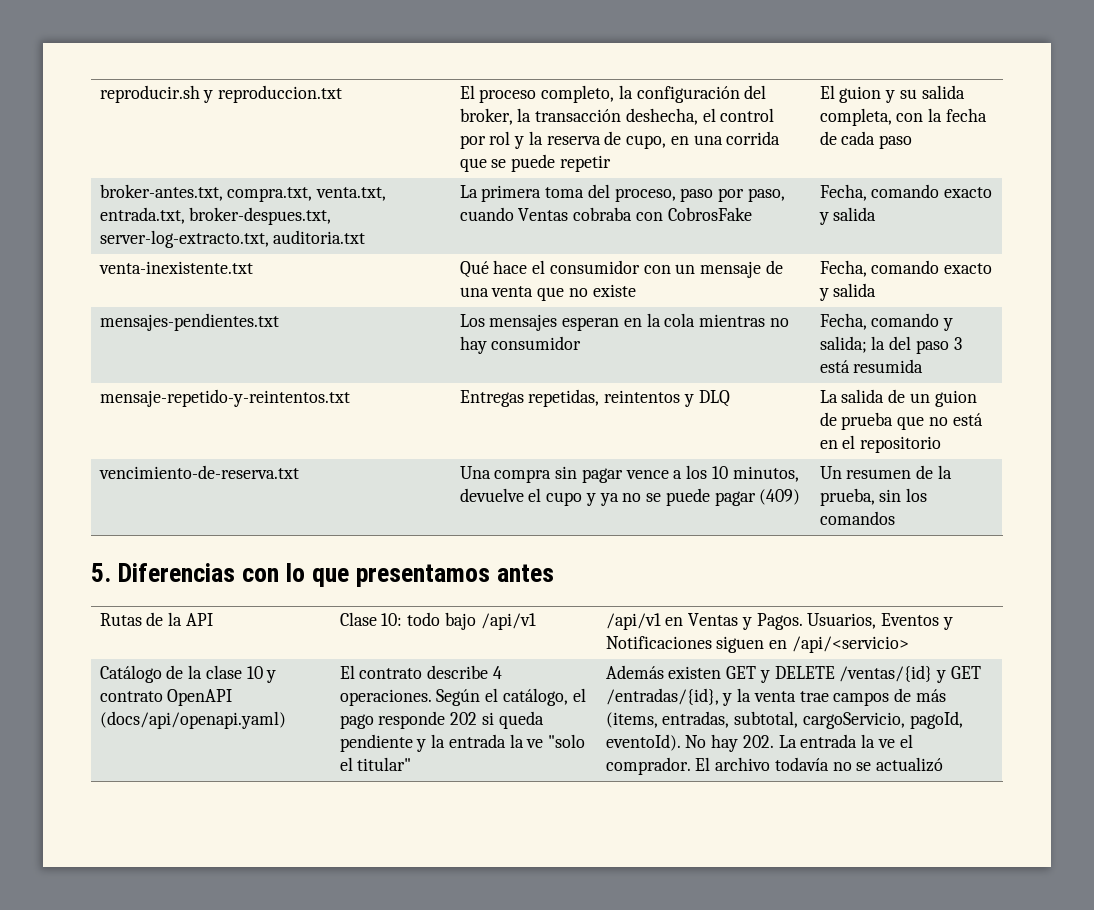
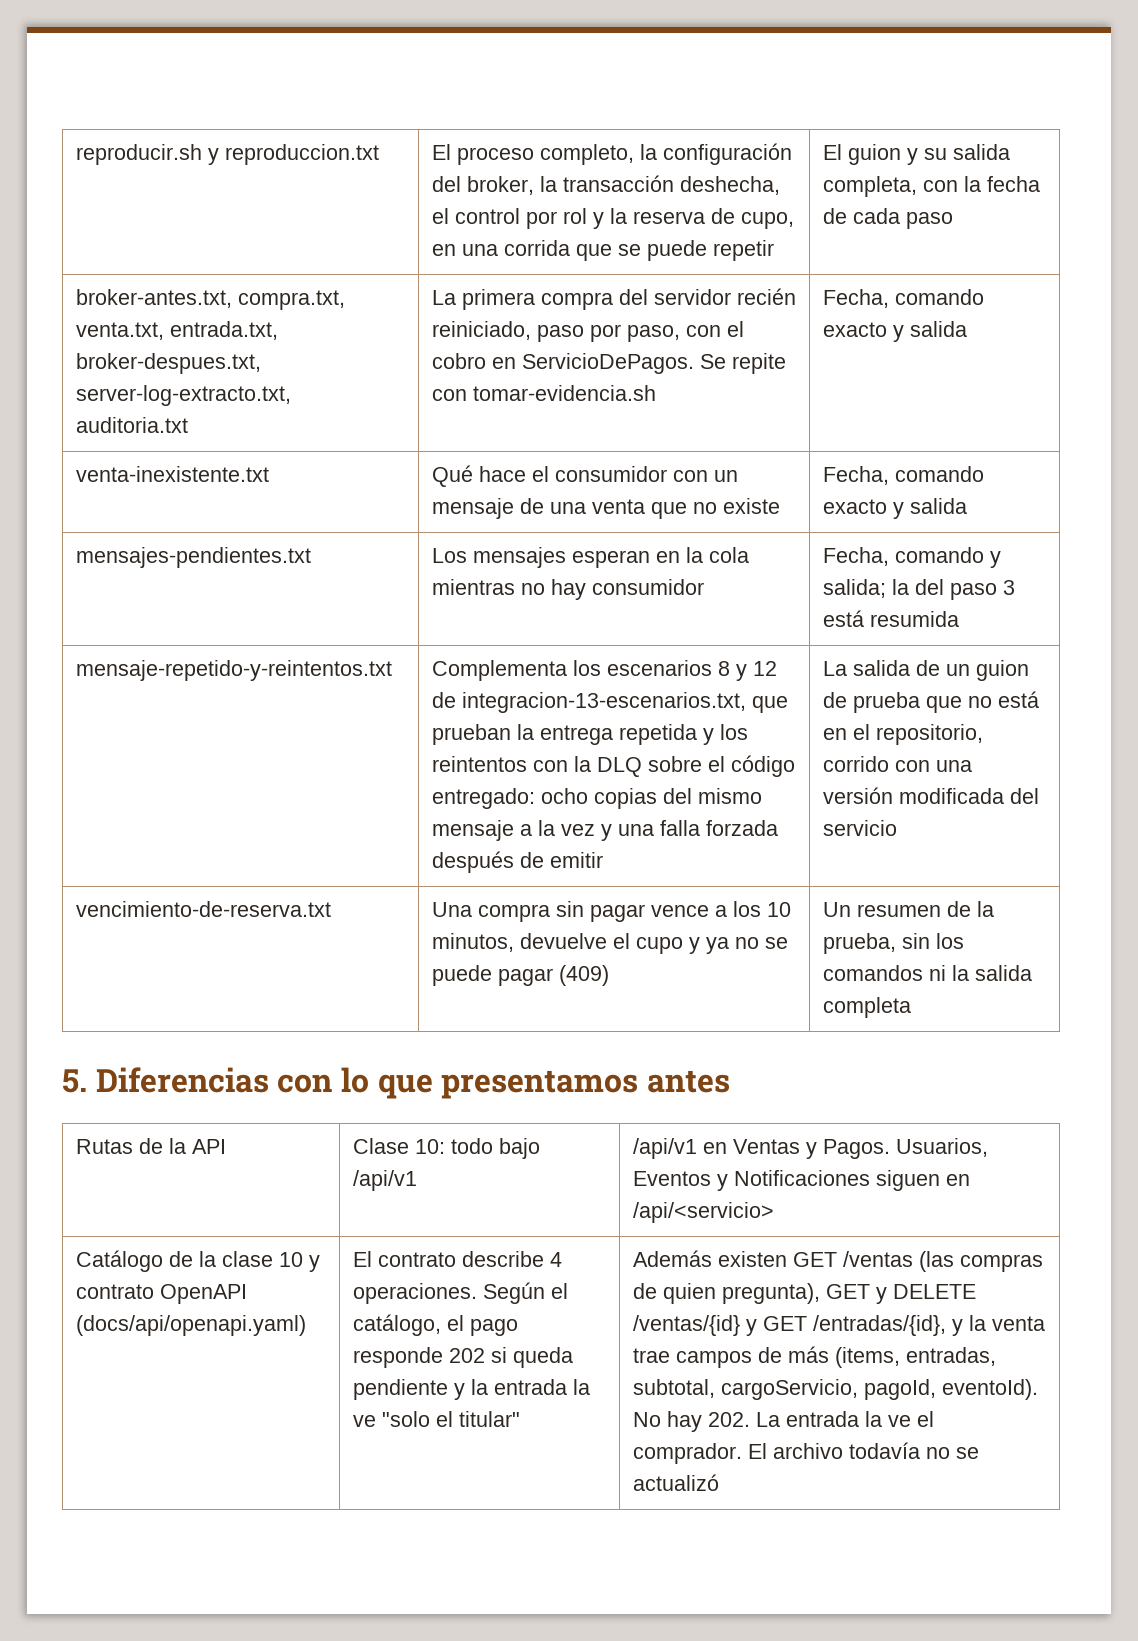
- broker-antes.txt, compra.txt, venta.txt, entrada.txt, broker-despues.txt, server-log-extracto.txt, auditoria.txt | La primera toma del proceso, paso por paso, cuando Ventas cobraba con CobrosFake | Fecha, comando exacto y salida
+ broker-antes.txt, compra.txt, venta.txt, entrada.txt, broker-despues.txt, server-log-extracto.txt, auditoria.txt | La primera compra del servidor recién reiniciado, paso por paso, con el cobro en ServicioDePagos. Se repite con tomar-evidencia.sh | Fecha, comando exacto y salida
- Entregas repetidas, reintentos y DLQ
+ Complementa los escenarios 8 y 12 de integracion-13-escenarios.txt, que prueban la entrega repetida y los reintentos con la DLQ sobre el código entregado: ocho copias del mismo mensaje a la vez y una falla forzada después de emitir
- La salida de un guion de prueba que no está en el repositorio
+ La salida de un guion de prueba que no está en el repositorio, corrido con una versión modificada del servicio
- vencimiento-de-reserva.txt | Una compra sin pagar vence a los 10 minutos, devuelve el cupo y ya no se puede pagar (409) | Un resumen de la prueba, sin los comandos
+ vencimiento-de-reserva.txt | Una compra sin pagar vence a los 10 minutos, devuelve el cupo y ya no se puede pagar (409) | Un resumen de la prueba, sin los comandos ni la salida completa
- Además existen GET y DELETE /ventas/{id} y GET /entradas/{id}, y la venta trae campos de más (items, entradas, subtotal, cargoServicio, pagoId, eventoId).
+ Además existen GET /ventas (las compras de quien pregunta), GET y DELETE /ventas/{id} y GET /entradas/{id}, y la venta trae campos de más (items, entradas, subtotal, cargoServicio, pagoId, eventoId).

